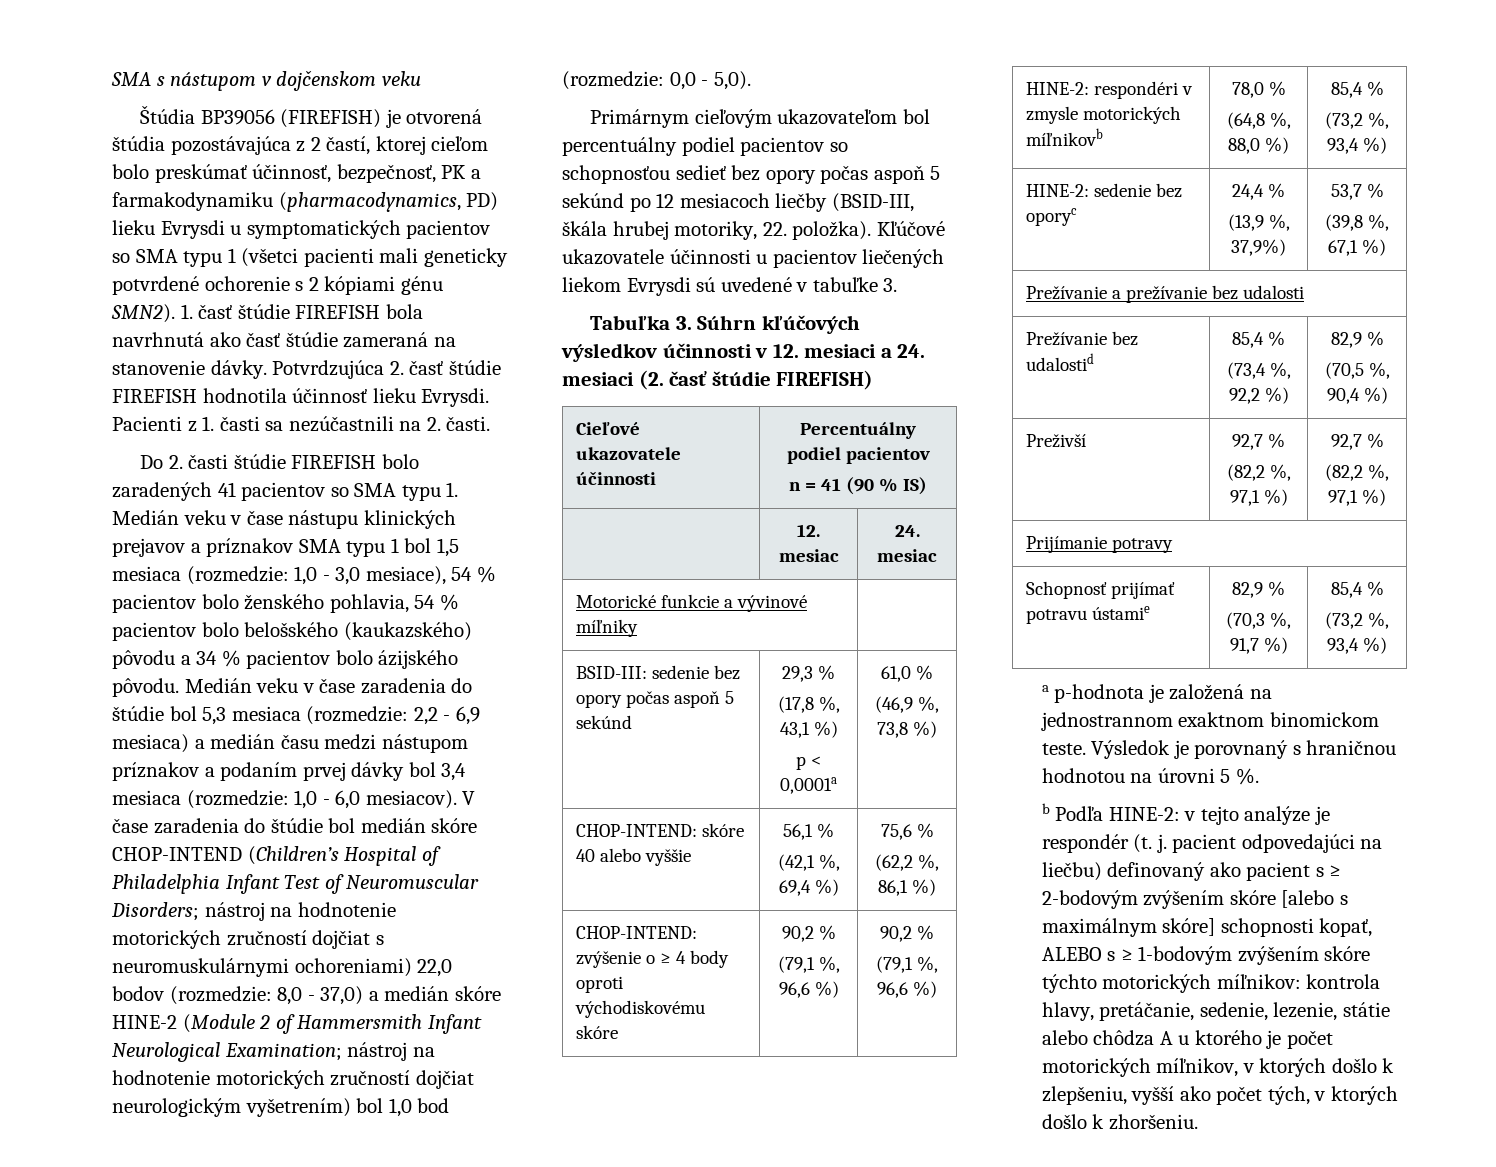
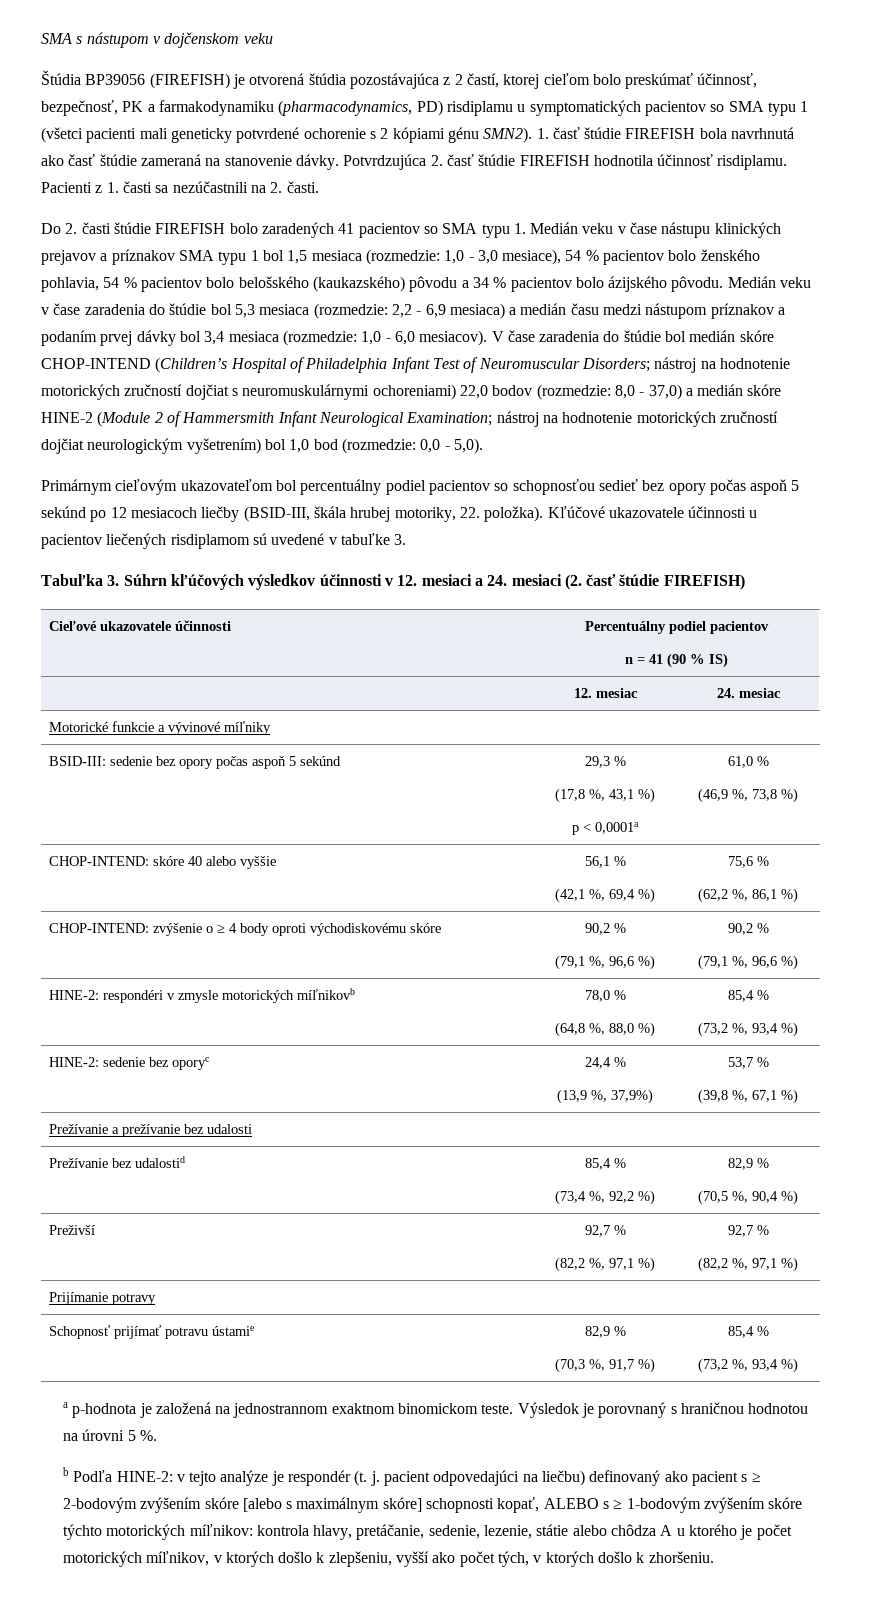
- Štúdia BP39056 (FIREFISH) je otvorená štúdia pozostávajúca z 2 častí, ktorej cieľom bolo preskúmať účinnosť, bezpečnosť, PK a farmakodynamiku (pharmacodynamics, PD) lieku Evrysdi u symptomatických pacientov so SMA typu 1 (všetci pacienti mali geneticky potvrdené ochorenie s 2 kópiami génu SMN2).
+ Štúdia BP39056 (FIREFISH) je otvorená štúdia pozostávajúca z 2 častí, ktorej cieľom bolo preskúmať účinnosť, bezpečnosť, PK a farmakodynamiku (pharmacodynamics, PD) risdiplamu u symptomatických pacientov so SMA typu 1 (všetci pacienti mali geneticky potvrdené ochorenie s 2 kópiami génu SMN2).
- Potvrdzujúca 2. časť štúdie FIREFISH hodnotila účinnosť lieku Evrysdi.
+ Potvrdzujúca 2. časť štúdie FIREFISH hodnotila účinnosť risdiplamu.
- Kľúčové ukazovatele účinnosti u pacientov liečených liekom Evrysdi sú uvedené v tabuľke 3.
+ Kľúčové ukazovatele účinnosti u pacientov liečených risdiplamom sú uvedené v tabuľke 3.

